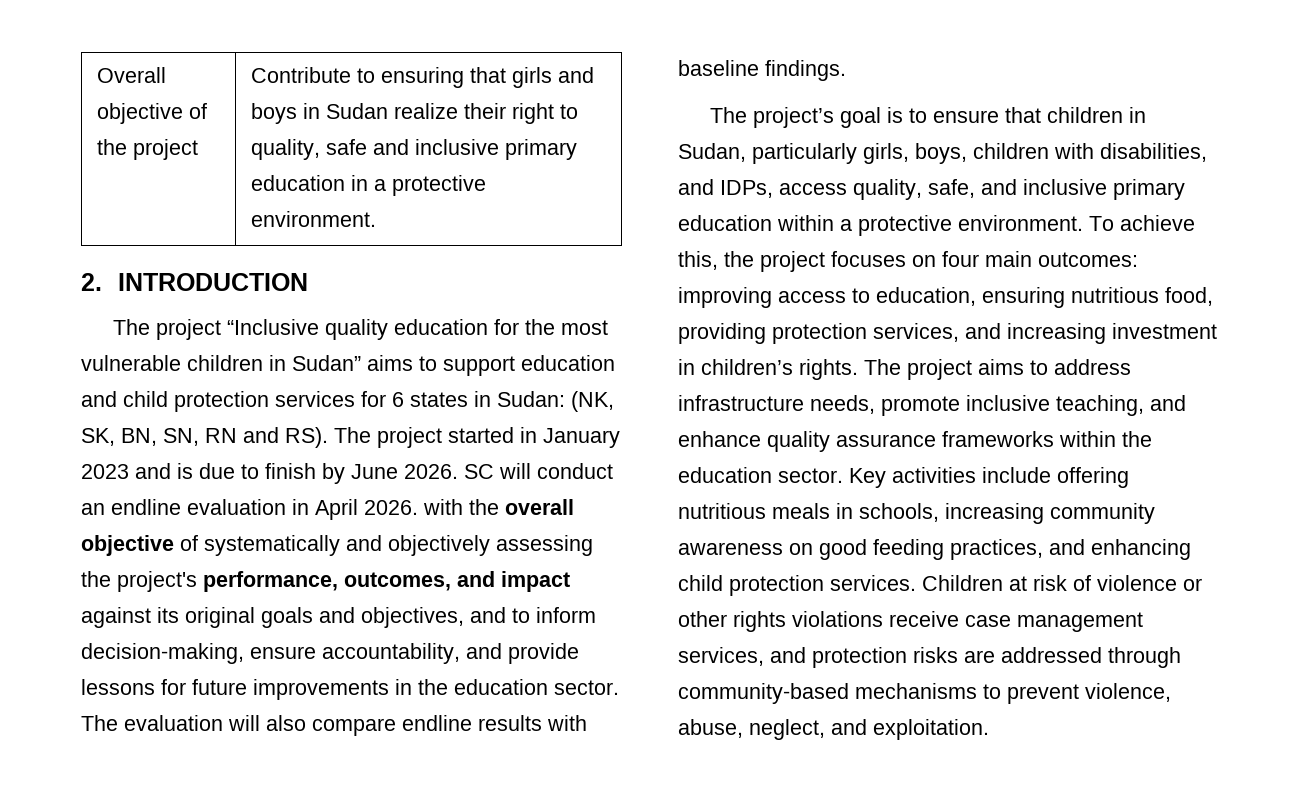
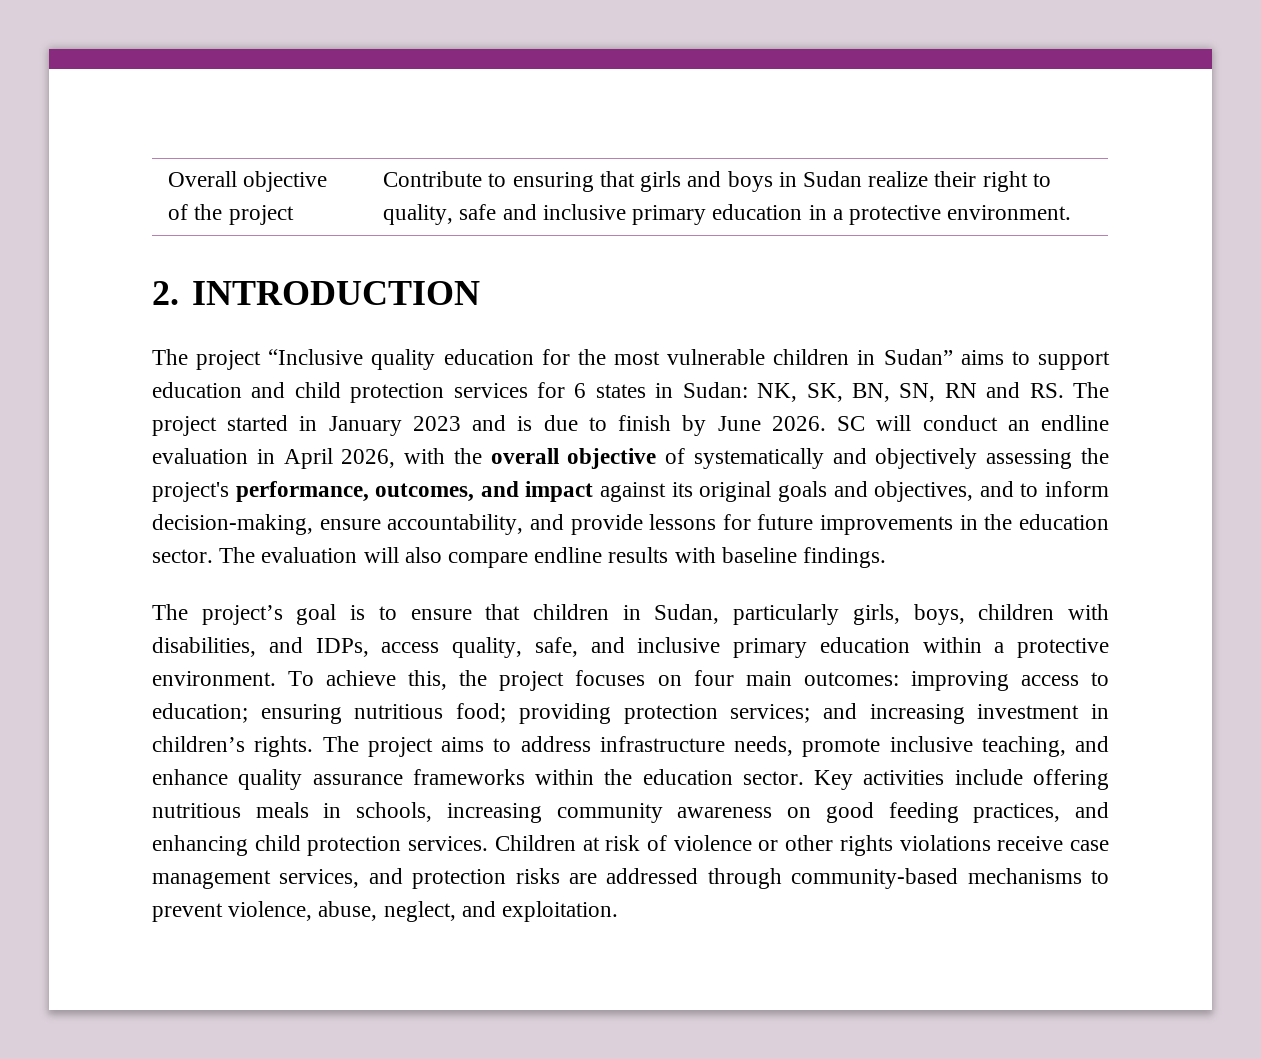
- The project “Inclusive quality education for the most vulnerable children in Sudan” aims to support education and child protection services for 6 states in Sudan: (NK, SK, BN, SN, RN and RS). The project started in January 2023 and is due to finish by June 2026.
+ The project “Inclusive quality education for the most vulnerable children in Sudan” aims to support education and child protection services for 6 states in Sudan: NK, SK, BN, SN, RN and RS. The project started in January 2023 and is due to finish by June 2026.
- SC will conduct an endline evaluation in April 2026. with the overall objective of systematically and objectively assessing the project's performance, outcomes, and impact against its original goals and objectives, and to inform decision-making, ensure accountability, and provide lessons for future improvements in the education sector.
+ SC will conduct an endline evaluation in April 2026, with the overall objective of systematically and objectively assessing the project's performance, outcomes, and impact against its original goals and objectives, and to inform decision-making, ensure accountability, and provide lessons for future improvements in the education sector.
- To achieve this, the project focuses on four main outcomes: improving access to education, ensuring nutritious food, providing protection services, and increasing investment in children’s rights.
+ To achieve this, the project focuses on four main outcomes: improving access to education; ensuring nutritious food; providing protection services; and increasing investment in children’s rights.

